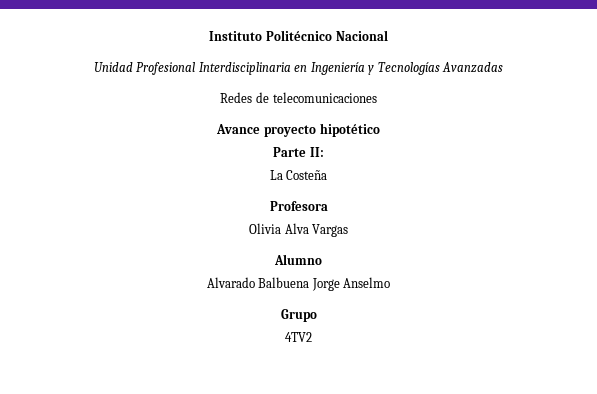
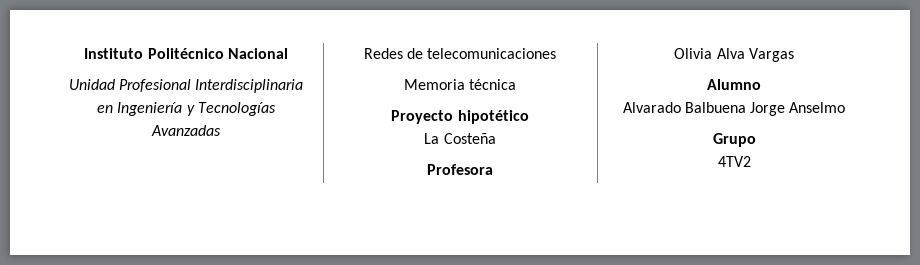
- Avance proyecto hipotético
+ Memoria técnica
+ Proyecto hipotético
- Parte II:

